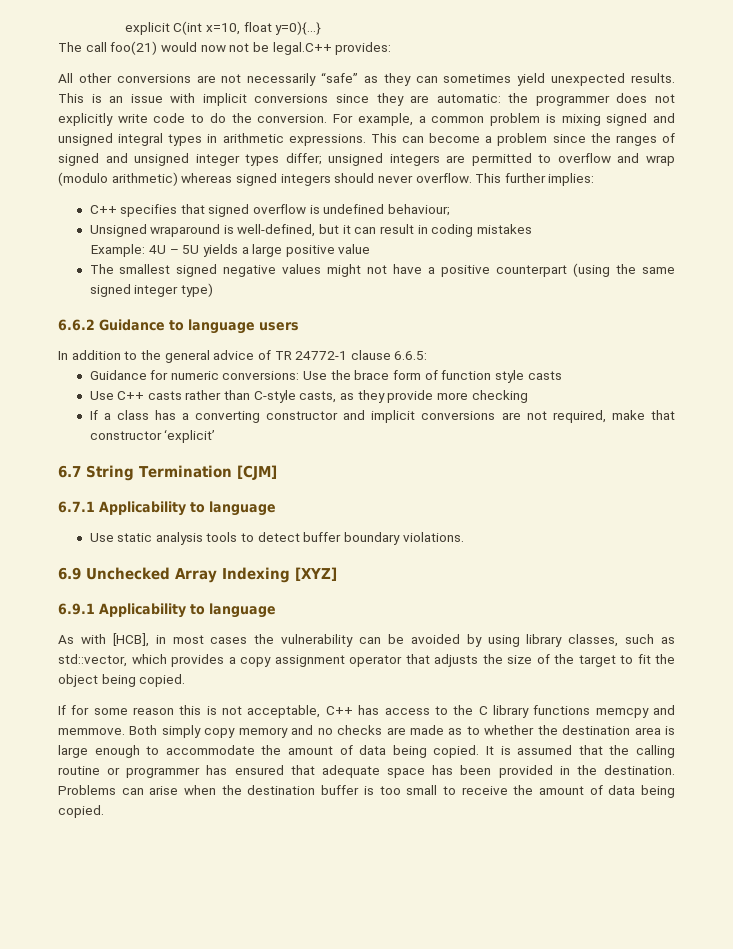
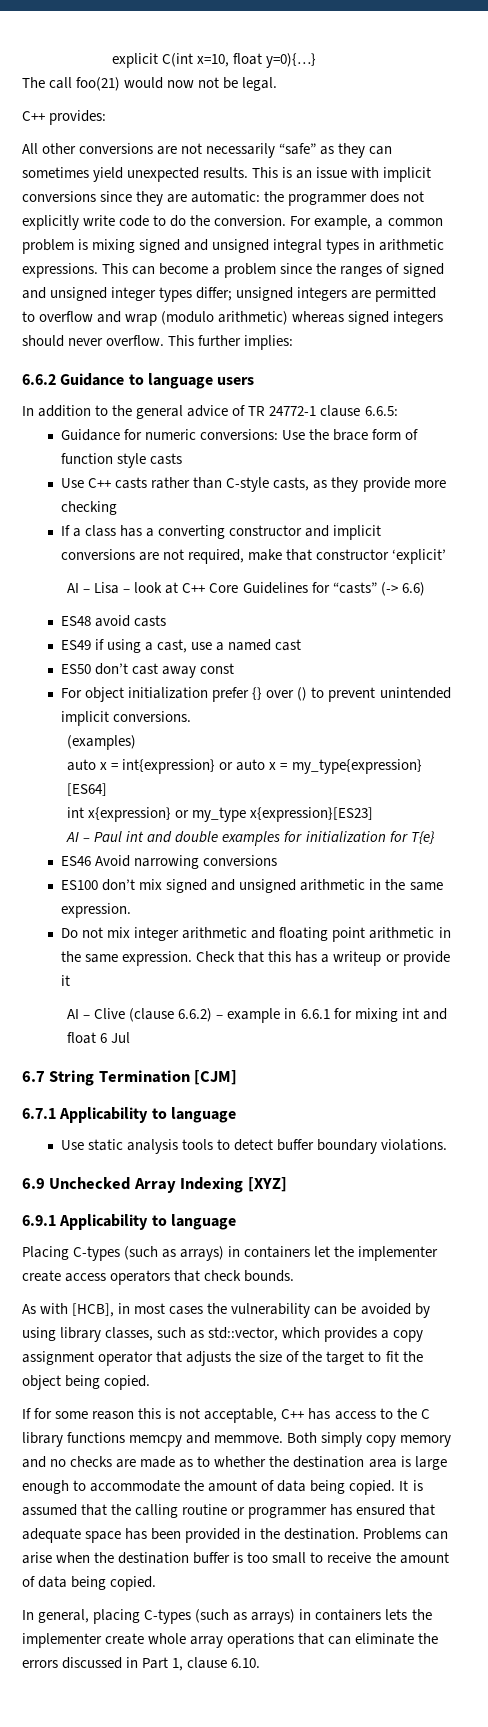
- The call foo(21) would now not be legal.C++ provides:
+ The call foo(21) would now not be legal.
+ C++ provides:
- C++ specifies that signed overflow is undefined behaviour;
- Unsigned wraparound is well-defined, but it can result in coding mistakes
- Example: 4U – 5U yields a large positive value
- The smallest signed negative values might not have a positive counterpart (using the same signed integer type)
+ AI – Lisa – look at C++ Core Guidelines for “casts” (-> 6.6)
+ ES48 avoid casts
+ ES49 if using a cast, use a named cast
+ ES50 don’t cast away const
+ For object initialization prefer {} over () to prevent unintended implicit conversions.
+ (examples)
+ auto x = int{expression} or auto x = my_type{expression} [ES64]
+ int x{expression} or my_type x{expression}[ES23]
+ AI – Paul int and double examples for initialization for T{e}
+ ES46 Avoid narrowing conversions
+ ES100 don’t mix signed and unsigned arithmetic in the same expression.
+ Do not mix integer arithmetic and floating point arithmetic in the same expression. Check that this has a writeup or provide it
+ AI – Clive (clause 6.6.2) – example in 6.6.1 for mixing int and float 6 Jul
+ Placing C-types (such as arrays) in containers let the implementer create access operators that check bounds.
+ In general, placing C-types (such as arrays) in containers lets the implementer create whole array operations that can eliminate the errors discussed in Part 1, clause 6.10.

